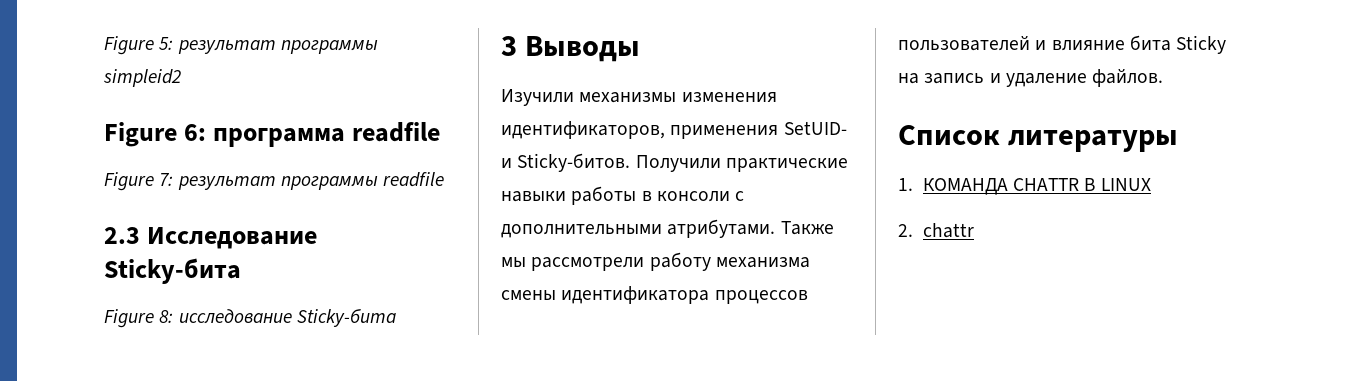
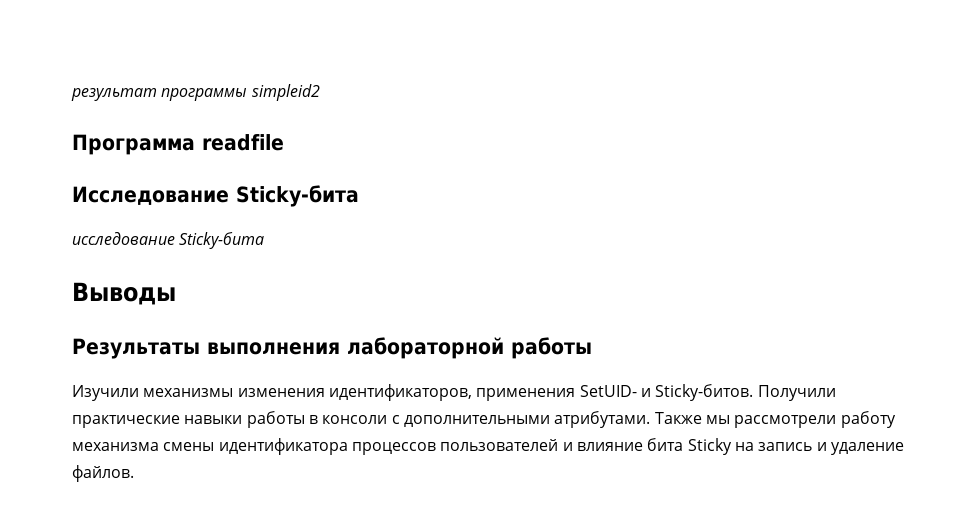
- Figure 5: результат программы simpleid2
+ результат программы simpleid2
- Figure 6: программа readfile
- Figure 7: результат программы readfile
- 2.3 Исследование Sticky-бита
+ Программа readfile
+ Исследование Sticky-бита
- Figure 8: исследование Sticky-бита
+ исследование Sticky-бита
- 3 Выводы
+ Выводы
+ Результаты выполнения лабораторной работы
- Список литературы
- 1. КОМАНДА CHATTR В LINUX
- 2. chattr

